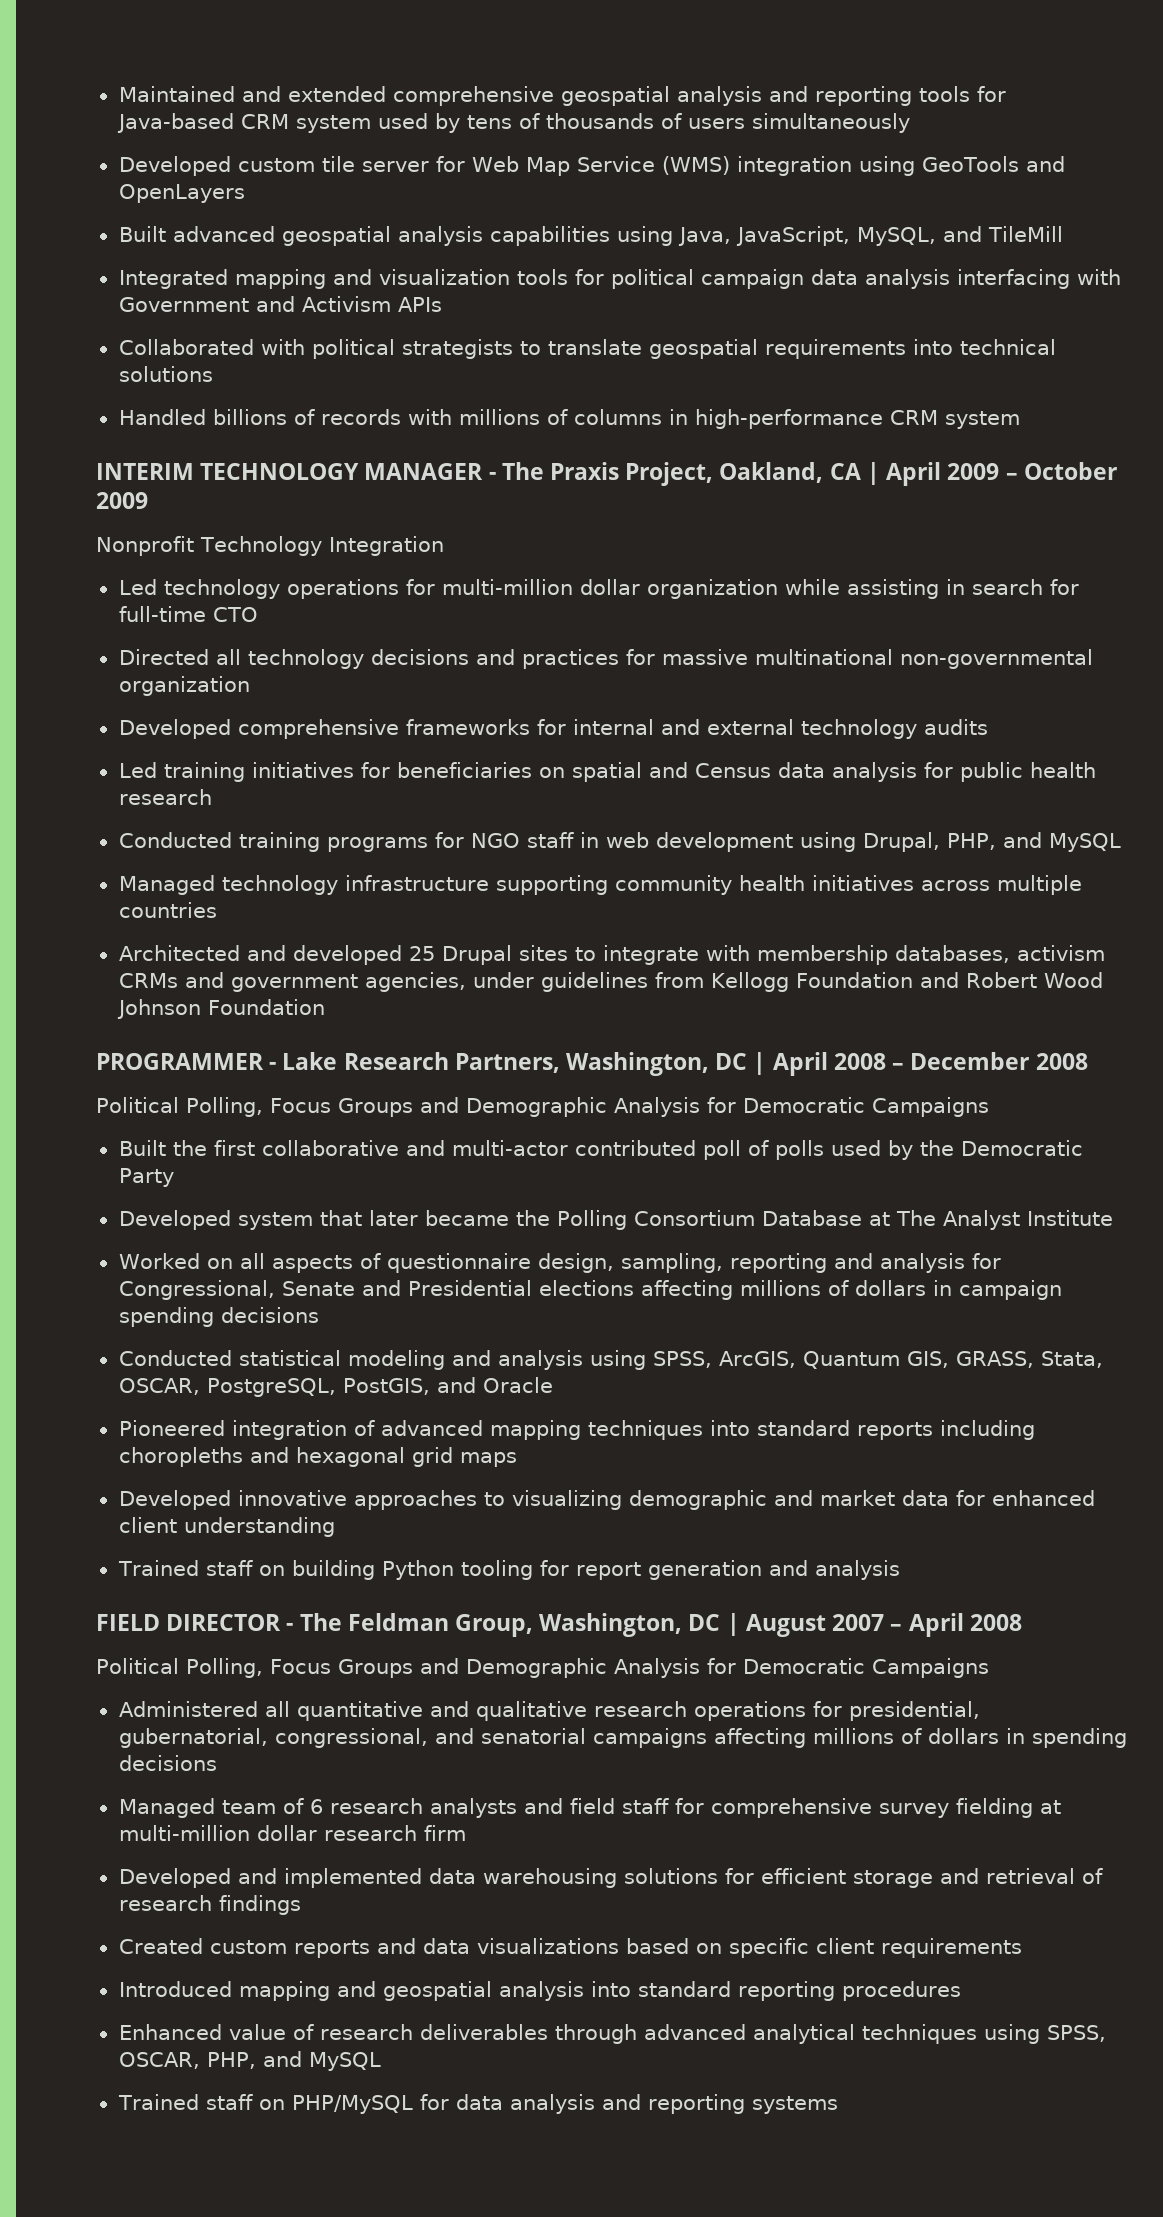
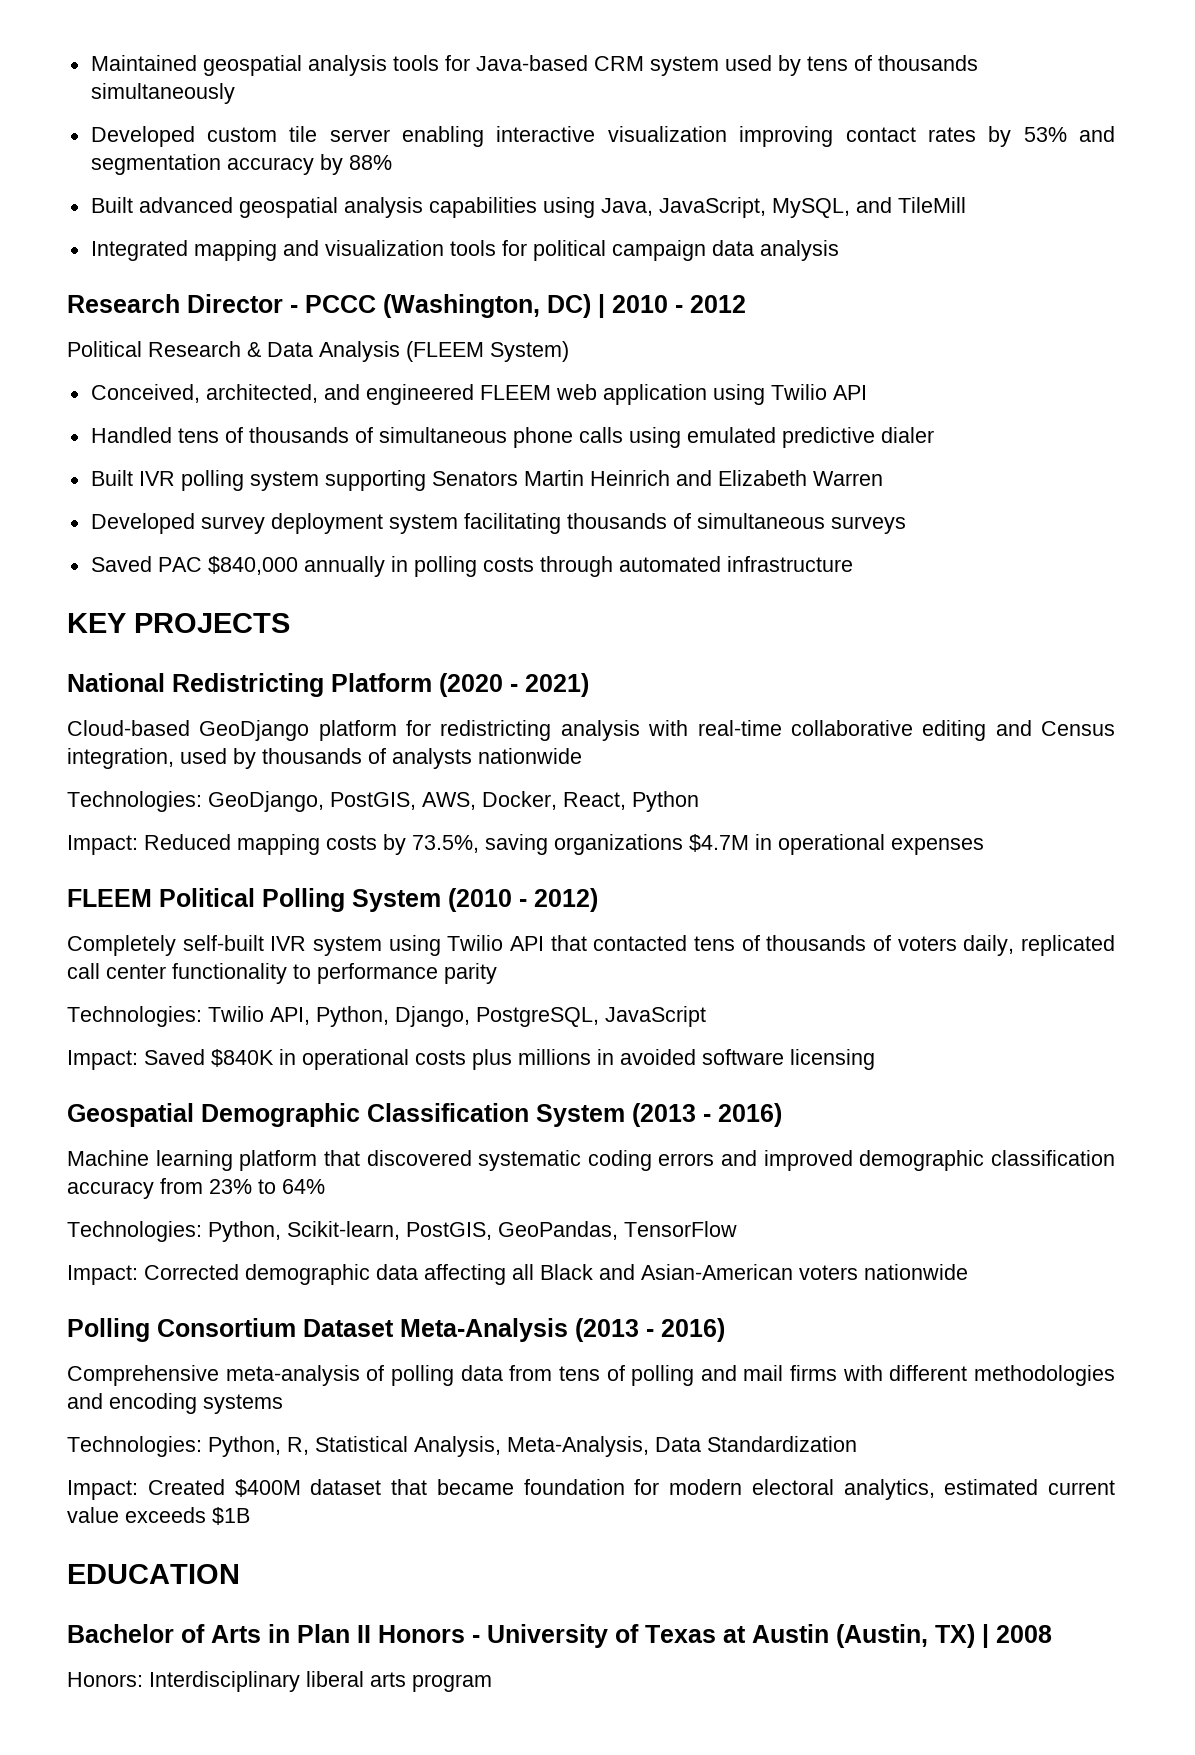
- Maintained and extended comprehensive geospatial analysis and reporting tools for Java-based CRM system used by tens of thousands of users simultaneously
+ Maintained geospatial analysis tools for Java-based CRM system used by tens of thousands simultaneously
- Developed custom tile server for Web Map Service (WMS) integration using GeoTools and OpenLayers
+ Developed custom tile server enabling interactive visualization improving contact rates by 53% and segmentation accuracy by 88%
- Integrated mapping and visualization tools for political campaign data analysis interfacing with Government and Activism APIs
- Collaborated with political strategists to translate geospatial requirements into technical solutions
- Handled billions of records with millions of columns in high-performance CRM system
- INTERIM TECHNOLOGY MANAGER - The Praxis Project, Oakland, CA | April 2009 – October 2009
- Nonprofit Technology Integration
- Led technology operations for multi-million dollar organization while assisting in search for full-time CTO
- Directed all technology decisions and practices for massive multinational non-governmental organization
- Developed comprehensive frameworks for internal and external technology audits
- Led training initiatives for beneficiaries on spatial and Census data analysis for public health research
- Conducted training programs for NGO staff in web development using Drupal, PHP, and MySQL
- Managed technology infrastructure supporting community health initiatives across multiple countries
- Architected and developed 25 Drupal sites to integrate with membership databases, activism CRMs and government agencies, under guidelines from Kellogg Foundation and Robert Wood Johnson Foundation
- PROGRAMMER - Lake Research Partners, Washington, DC | April 2008 – December 2008
- Political Polling, Focus Groups and Demographic Analysis for Democratic Campaigns
- Built the first collaborative and multi-actor contributed poll of polls used by the Democratic Party
- Developed system that later became the Polling Consortium Database at The Analyst Institute
- Worked on all aspects of questionnaire design, sampling, reporting and analysis for Congressional, Senate and Presidential elections affecting millions of dollars in campaign spending decisions
- Conducted statistical modeling and analysis using SPSS, ArcGIS, Quantum GIS, GRASS, Stata, OSCAR, PostgreSQL, PostGIS, and Oracle
- Pioneered integration of advanced mapping techniques into standard reports including choropleths and hexagonal grid maps
- Developed innovative approaches to visualizing demographic and market data for enhanced client understanding
- Trained staff on building Python tooling for report generation and analysis
- FIELD DIRECTOR - The Feldman Group, Washington, DC | August 2007 – April 2008
- Political Polling, Focus Groups and Demographic Analysis for Democratic Campaigns
- Administered all quantitative and qualitative research operations for presidential, gubernatorial, congressional, and senatorial campaigns affecting millions of dollars in spending decisions
- Managed team of 6 research analysts and field staff for comprehensive survey fielding at multi-million dollar research firm
- Developed and implemented data warehousing solutions for efficient storage and retrieval of research findings
- Created custom reports and data visualizations based on specific client requirements
- Introduced mapping and geospatial analysis into standard reporting procedures
- Enhanced value of research deliverables through advanced analytical techniques using SPSS, OSCAR, PHP, and MySQL
- Trained staff on PHP/MySQL for data analysis and reporting systems
+ Integrated mapping and visualization tools for political campaign data analysis
+ Research Director - PCCC (Washington, DC) | 2010 - 2012
+ Political Research & Data Analysis (FLEEM System)
+ Conceived, architected, and engineered FLEEM web application using Twilio API
+ Handled tens of thousands of simultaneous phone calls using emulated predictive dialer
+ Built IVR polling system supporting Senators Martin Heinrich and Elizabeth Warren
+ Developed survey deployment system facilitating thousands of simultaneous surveys
+ Saved PAC $840,000 annually in polling costs through automated infrastructure
+ KEY PROJECTS
+ National Redistricting Platform (2020 - 2021)
+ Cloud-based GeoDjango platform for redistricting analysis with real-time collaborative editing and Census integration, used by thousands of analysts nationwide
+ Technologies: GeoDjango, PostGIS, AWS, Docker, React, Python
+ Impact: Reduced mapping costs by 73.5%, saving organizations $4.7M in operational expenses
+ FLEEM Political Polling System (2010 - 2012)
+ Completely self-built IVR system using Twilio API that contacted tens of thousands of voters daily, replicated call center functionality to performance parity
+ Technologies: Twilio API, Python, Django, PostgreSQL, JavaScript
+ Impact: Saved $840K in operational costs plus millions in avoided software licensing
+ Geospatial Demographic Classification System (2013 - 2016)
+ Machine learning platform that discovered systematic coding errors and improved demographic classification accuracy from 23% to 64%
+ Technologies: Python, Scikit-learn, PostGIS, GeoPandas, TensorFlow
+ Impact: Corrected demographic data affecting all Black and Asian-American voters nationwide
+ Polling Consortium Dataset Meta-Analysis (2013 - 2016)
+ Comprehensive meta-analysis of polling data from tens of polling and mail firms with different methodologies and encoding systems
+ Technologies: Python, R, Statistical Analysis, Meta-Analysis, Data Standardization
+ Impact: Created $400M dataset that became foundation for modern electoral analytics, estimated current value exceeds $1B
+ EDUCATION
+ Bachelor of Arts in Plan II Honors - University of Texas at Austin (Austin, TX) | 2008
+ Honors: Interdisciplinary liberal arts program

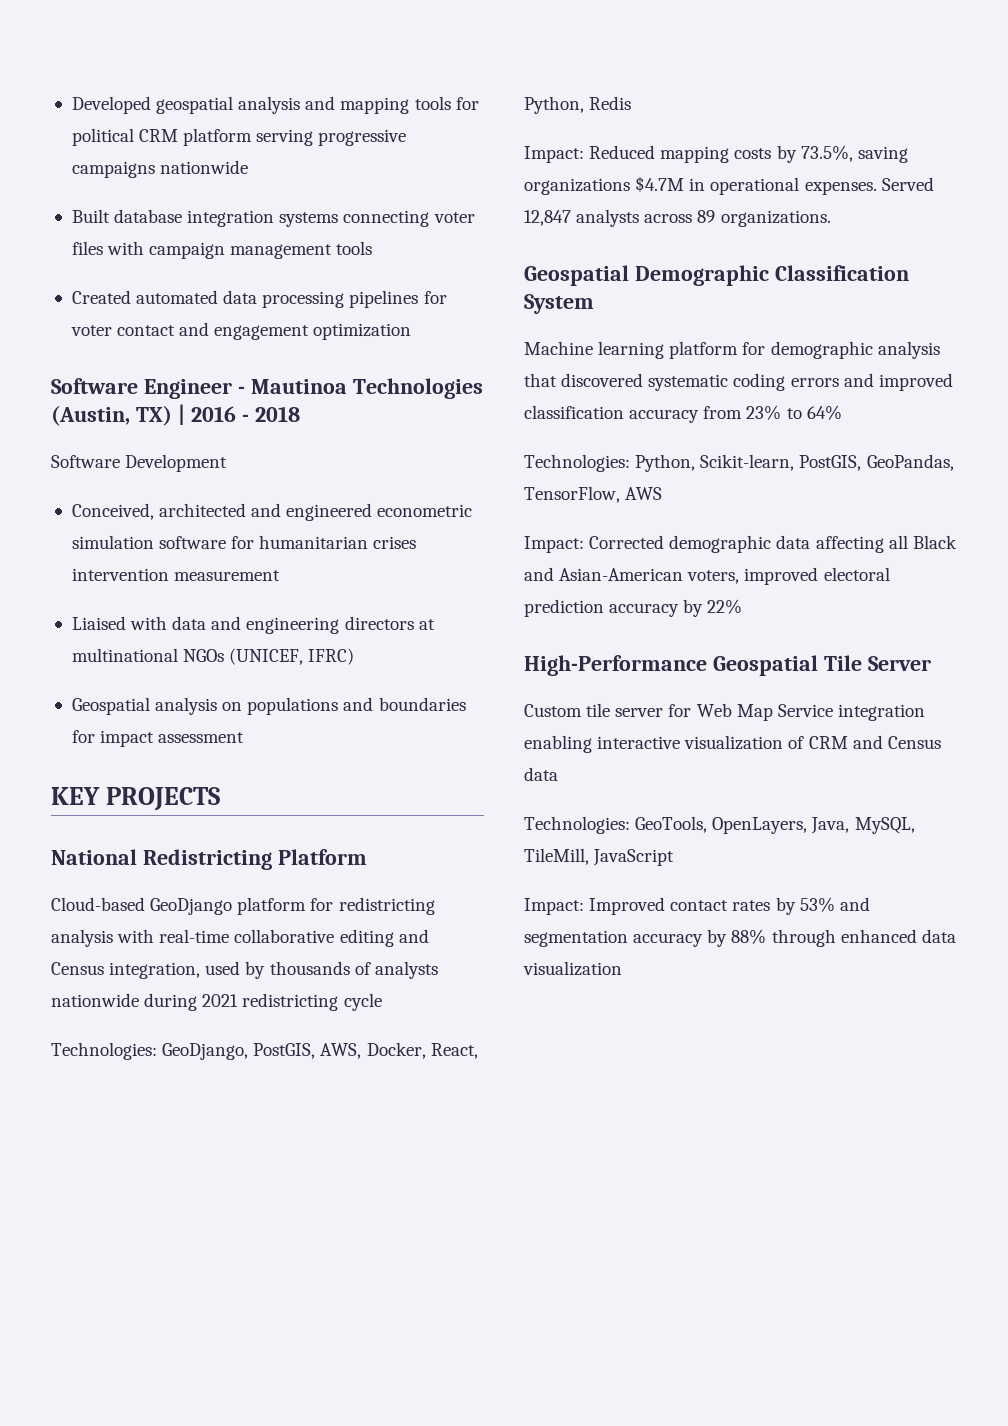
- Maintained geospatial analysis tools for Java-based CRM system used by tens of thousands simultaneously
- Developed custom tile server enabling interactive visualization improving contact rates by 53% and segmentation accuracy by 88%
- Built advanced geospatial analysis capabilities using Java, JavaScript, MySQL, and TileMill
- Integrated mapping and visualization tools for political campaign data analysis
- Research Director - PCCC (Washington, DC) | 2010 - 2012
- Political Research & Data Analysis (FLEEM System)
+ Developed geospatial analysis and mapping tools for political CRM platform serving progressive campaigns nationwide
+ Built database integration systems connecting voter files with campaign management tools
+ Created automated data processing pipelines for voter contact and engagement optimization
+ Software Engineer - Mautinoa Technologies (Austin, TX) | 2016 - 2018
+ Software Development
- Conceived, architected, and engineered FLEEM web application using Twilio API
- Handled tens of thousands of simultaneous phone calls using emulated predictive dialer
- Built IVR polling system supporting Senators Martin Heinrich and Elizabeth Warren
- Developed survey deployment system facilitating thousands of simultaneous surveys
- Saved PAC $840,000 annually in polling costs through automated infrastructure
+ Conceived, architected and engineered econometric simulation software for humanitarian crises intervention measurement
+ Liaised with data and engineering directors at multinational NGOs (UNICEF, IFRC)
+ Geospatial analysis on populations and boundaries for impact assessment
- National Redistricting Platform (2020 - 2021)
+ National Redistricting Platform
- Cloud-based GeoDjango platform for redistricting analysis with real-time collaborative editing and Census integration, used by thousands of analysts nationwide
+ Cloud-based GeoDjango platform for redistricting analysis with real-time collaborative editing and Census integration, used by thousands of analysts nationwide during 2021 redistricting cycle
- Technologies: GeoDjango, PostGIS, AWS, Docker, React, Python
+ Technologies: GeoDjango, PostGIS, AWS, Docker, React, Python, Redis
- Impact: Reduced mapping costs by 73.5%, saving organizations $4.7M in operational expenses
- FLEEM Political Polling System (2010 - 2012)
- Completely self-built IVR system using Twilio API that contacted tens of thousands of voters daily, replicated call center functionality to performance parity
- Technologies: Twilio API, Python, Django, PostgreSQL, JavaScript
- Impact: Saved $840K in operational costs plus millions in avoided software licensing
+ Impact: Reduced mapping costs by 73.5%, saving organizations $4.7M in operational expenses. Served 12,847 analysts across 89 organizations.
- Geospatial Demographic Classification System (2013 - 2016)
+ Geospatial Demographic Classification System
- Machine learning platform that discovered systematic coding errors and improved demographic classification accuracy from 23% to 64%
+ Machine learning platform for demographic analysis that discovered systematic coding errors and improved classification accuracy from 23% to 64%
- Technologies: Python, Scikit-learn, PostGIS, GeoPandas, TensorFlow
+ Technologies: Python, Scikit-learn, PostGIS, GeoPandas, TensorFlow, AWS
- Impact: Corrected demographic data affecting all Black and Asian-American voters nationwide
- Polling Consortium Dataset Meta-Analysis (2013 - 2016)
- Comprehensive meta-analysis of polling data from tens of polling and mail firms with different methodologies and encoding systems
- Technologies: Python, R, Statistical Analysis, Meta-Analysis, Data Standardization
- Impact: Created $400M dataset that became foundation for modern electoral analytics, estimated current value exceeds $1B
- EDUCATION
- Bachelor of Arts in Plan II Honors - University of Texas at Austin (Austin, TX) | 2008
- Honors: Interdisciplinary liberal arts program
+ Impact: Corrected demographic data affecting all Black and Asian-American voters, improved electoral prediction accuracy by 22%
+ High-Performance Geospatial Tile Server
+ Custom tile server for Web Map Service integration enabling interactive visualization of CRM and Census data
+ Technologies: GeoTools, OpenLayers, Java, MySQL, TileMill, JavaScript
+ Impact: Improved contact rates by 53% and segmentation accuracy by 88% through enhanced data visualization

